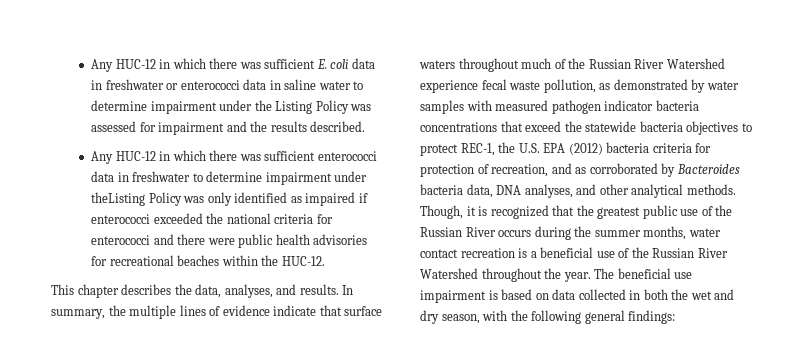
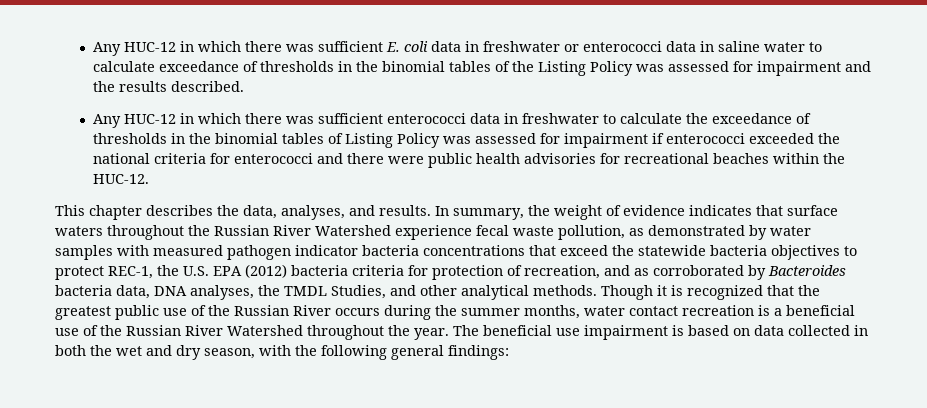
- Any HUC-12 in which there was sufficient E. coli data in freshwater or enterococci data in saline water to determine impairment under the Listing Policy was assessed for impairment and the results described.
+ Any HUC-12 in which there was sufficient E. coli data in freshwater or enterococci data in saline water to calculate exceedance of thresholds in the binomial tables of the Listing Policy was assessed for impairment and the results described.
- Any HUC-12 in which there was sufficient enterococci data in freshwater to determine impairment under theListing Policy was only identified as impaired if enterococci exceeded the national criteria for enterococci and there were public health advisories for recreational beaches within the HUC-12.
+ Any HUC-12 in which there was sufficient enterococci data in freshwater to calculate the exceedance of thresholds in the binomial tables of Listing Policy was assessed for impairment if enterococci exceeded the national criteria for enterococci and there were public health advisories for recreational beaches within the HUC-12.
- In summary, the multiple lines of evidence indicate that surface waters throughout much of the Russian River Watershed experience fecal waste pollution, as demonstrated by water samples with measured pathogen indicator bacteria concentrations that exceed the statewide bacteria objectives to protect REC-1, the U.S. EPA (2012) bacteria criteria for protection of recreation, and as corroborated by Bacteroides bacteria data, DNA analyses, and other analytical methods.
+ In summary, the weight of evidence indicates that surface waters throughout the Russian River Watershed experience fecal waste pollution, as demonstrated by water samples with measured pathogen indicator bacteria concentrations that exceed the statewide bacteria objectives to protect REC-1, the U.S. EPA (2012) bacteria criteria for protection of recreation, and as corroborated by Bacteroides bacteria data, DNA analyses, the TMDL Studies, and other analytical methods.
- Though, it is recognized that the greatest public use of the Russian River occurs during the summer months, water contact recreation is a beneficial use of the Russian River Watershed throughout the year.
+ Though it is recognized that the greatest public use of the Russian River occurs during the summer months, water contact recreation is a beneficial use of the Russian River Watershed throughout the year.

